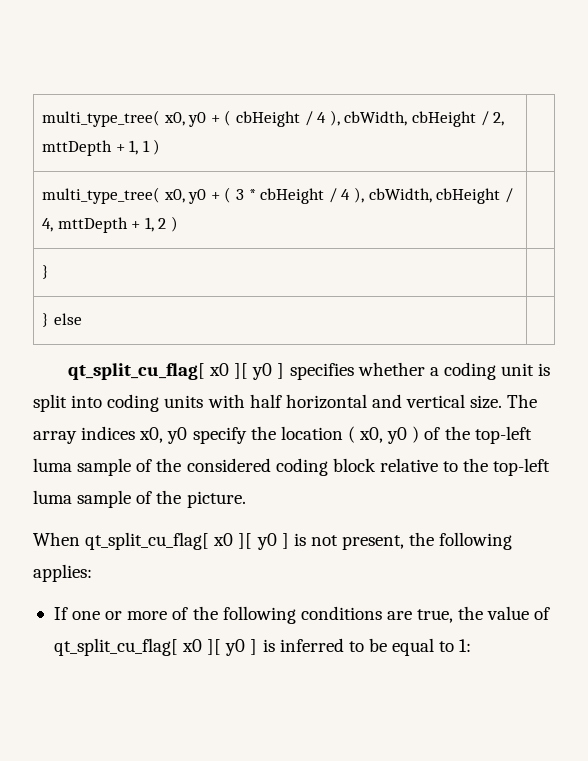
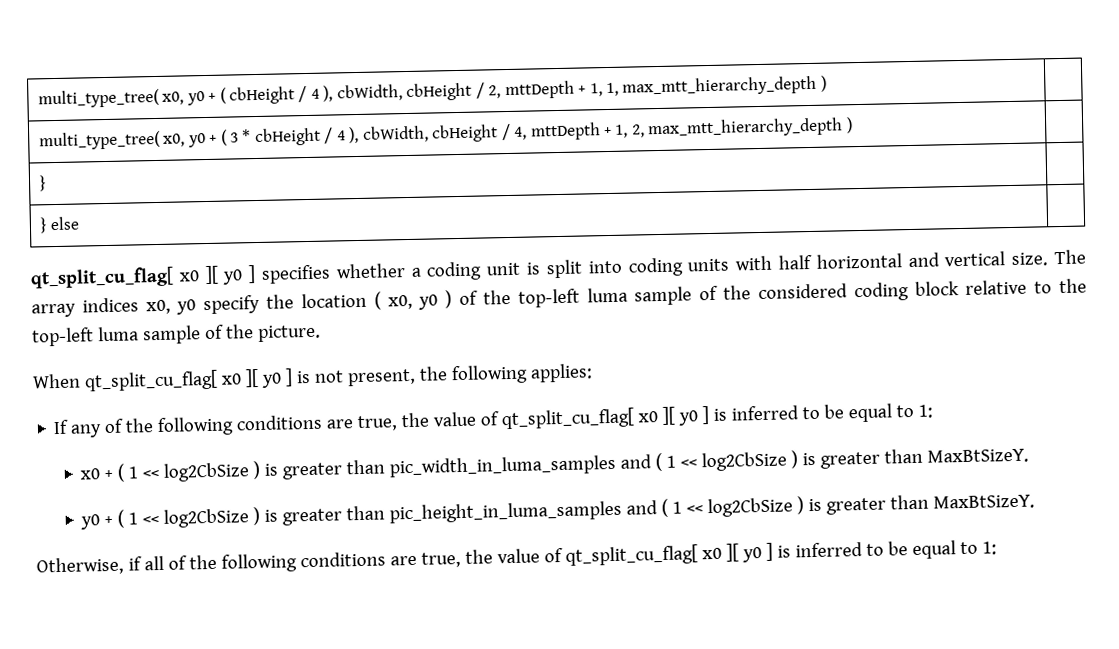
- multi_type_tree( x0, y0 + ( cbHeight / 4 ), cbWidth, cbHeight / 2, mttDepth + 1, 1 ) |
+ multi_type_tree( x0, y0 + ( cbHeight / 4 ), cbWidth, cbHeight / 2, mttDepth + 1, 1, max_mtt_hierarchy_depth ) |
- multi_type_tree( x0, y0 + ( 3 * cbHeight / 4 ), cbWidth, cbHeight / 4, mttDepth + 1, 2 ) |
+ multi_type_tree( x0, y0 + ( 3 * cbHeight / 4 ), cbWidth, cbHeight / 4, mttDepth + 1, 2, max_mtt_hierarchy_depth ) |
- If one or more of the following conditions are true, the value of qt_split_cu_flag[ x0 ][ y0 ] is inferred to be equal to 1:
+ If any of the following conditions are true, the value of qt_split_cu_flag[ x0 ][ y0 ] is inferred to be equal to 1:
+ x0 + ( 1 << log2CbSize ) is greater than pic_width_in_luma_samples and ( 1 << log2CbSize ) is greater than MaxBtSizeY.
+ y0 + ( 1 << log2CbSize ) is greater than pic_height_in_luma_samples and ( 1 << log2CbSize ) is greater than MaxBtSizeY.
+ Otherwise, if all of the following conditions are true, the value of qt_split_cu_flag[ x0 ][ y0 ] is inferred to be equal to 1:

